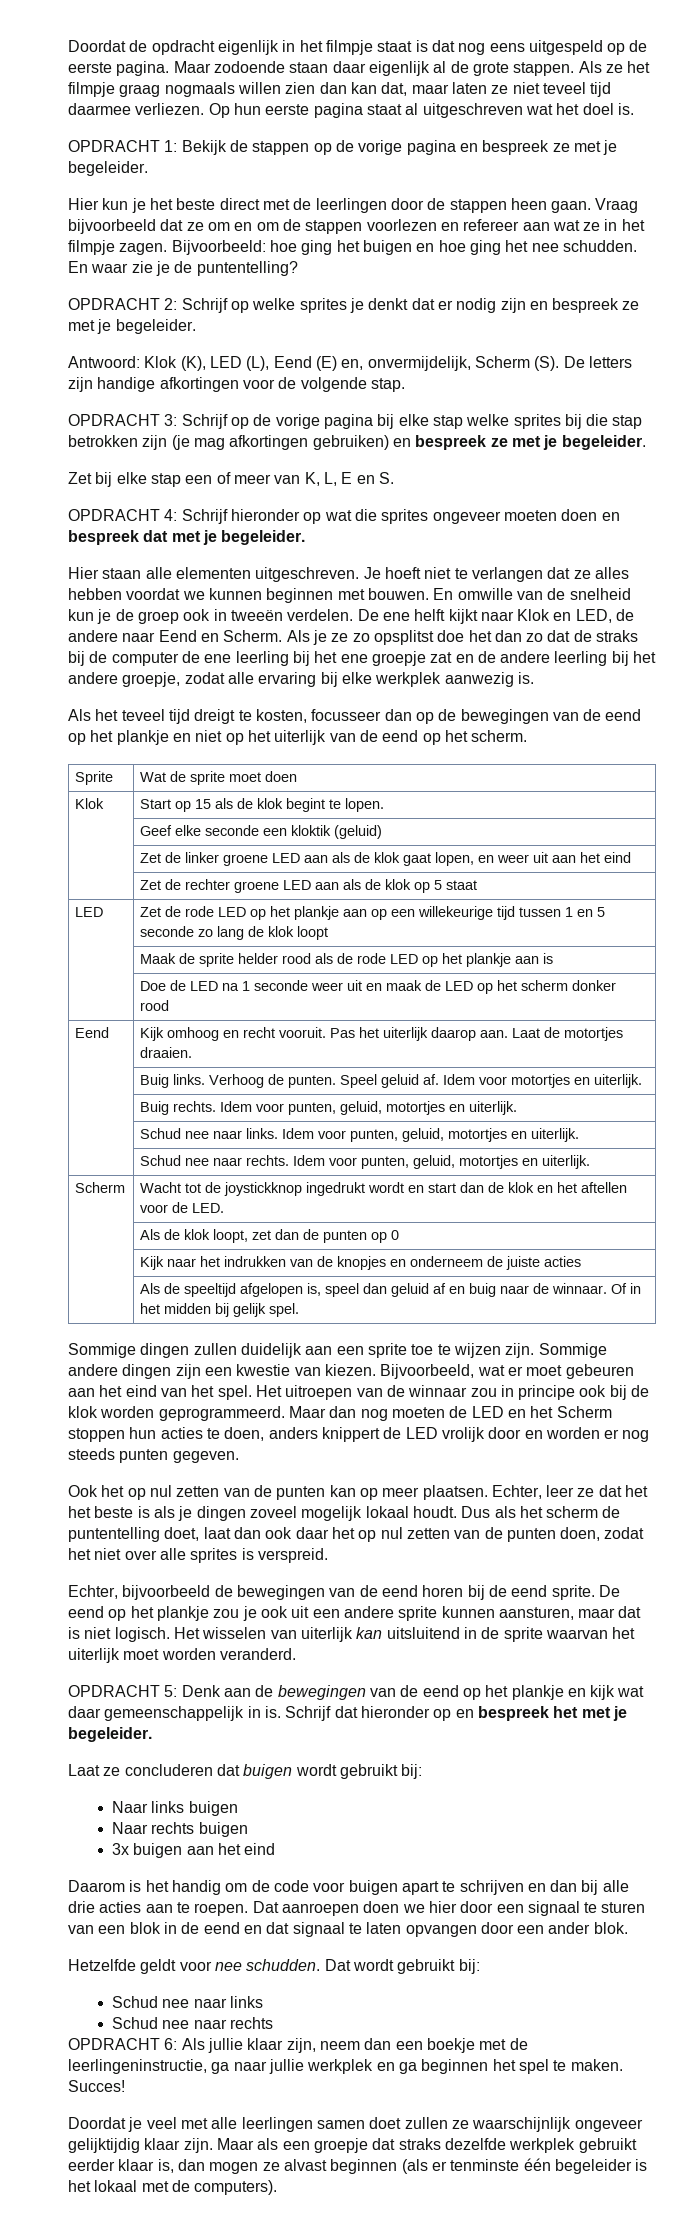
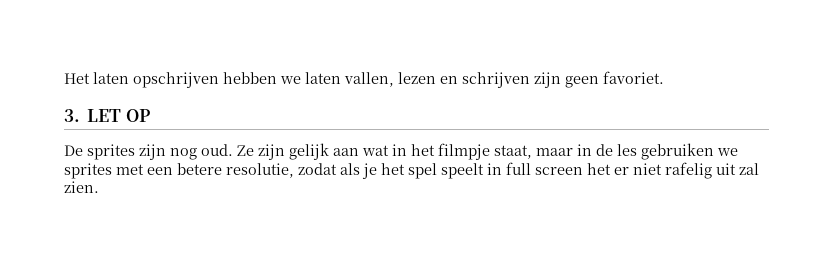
- Doordat de opdracht eigenlijk in het filmpje staat is dat nog eens uitgespeld op de eerste pagina. Maar zodoende staan daar eigenlijk al de grote stappen. Als ze het filmpje graag nogmaals willen zien dan kan dat, maar laten ze niet teveel tijd daarmee verliezen. Op hun eerste pagina staat al uitgeschreven wat het doel is.
- OPDRACHT 1: Bekijk de stappen op de vorige pagina en bespreek ze met je begeleider.
- Hier kun je het beste direct met de leerlingen door de stappen heen gaan. Vraag bijvoorbeeld dat ze om en om de stappen voorlezen en refereer aan wat ze in het filmpje zagen. Bijvoorbeeld: hoe ging het buigen en hoe ging het nee schudden. En waar zie je de puntentelling?
- OPDRACHT 2: Schrijf op welke sprites je denkt dat er nodig zijn en bespreek ze met je begeleider.
- Antwoord: Klok (K), LED (L), Eend (E) en, onvermijdelijk, Scherm (S). De letters zijn handige afkortingen voor de volgende stap.
- OPDRACHT 3: Schrijf op de vorige pagina bij elke stap welke sprites bij die stap betrokken zijn (je mag afkortingen gebruiken) en bespreek ze met je begeleider.
- Zet bij elke stap een of meer van K, L, E en S.
- OPDRACHT 4: Schrijf hieronder op wat die sprites ongeveer moeten doen en bespreek dat met je begeleider.
- Hier staan alle elementen uitgeschreven. Je hoeft niet te verlangen dat ze alles hebben voordat we kunnen beginnen met bouwen. En omwille van de snelheid kun je de groep ook in tweeën verdelen. De ene helft kijkt naar Klok en LED, de andere naar Eend en Scherm. Als je ze zo opsplitst doe het dan zo dat de straks bij de computer de ene leerling bij het ene groepje zat en de andere leerling bij het andere groepje, zodat alle ervaring bij elke werkplek aanwezig is.
- Als het teveel tijd dreigt te kosten, focusseer dan op de bewegingen van de eend op het plankje en niet op het uiterlijk van de eend op het scherm.
- Sprite | Wat de sprite moet doen
- Klok | Start op 15 als de klok begint te lopen.
- | Geef elke seconde een kloktik (geluid)
- | Zet de linker groene LED aan als de klok gaat lopen, en weer uit aan het eind
- | Zet de rechter groene LED aan als de klok op 5 staat
- LED | Zet de rode LED op het plankje aan op een willekeurige tijd tussen 1 en 5 seconde zo lang de klok loopt
- | Maak de sprite helder rood als de rode LED op het plankje aan is
- | Doe de LED na 1 seconde weer uit en maak de LED op het scherm donker rood
- Eend | Kijk omhoog en recht vooruit. Pas het uiterlijk daarop aan. Laat de motortjes draaien.
- | Buig links. Verhoog de punten. Speel geluid af. Idem voor motortjes en uiterlijk.
- | Buig rechts. Idem voor punten, geluid, motortjes en uiterlijk.
- | Schud nee naar links. Idem voor punten, geluid, motortjes en uiterlijk.
- | Schud nee naar rechts. Idem voor punten, geluid, motortjes en uiterlijk.
- Scherm | Wacht tot de joystickknop ingedrukt wordt en start dan de klok en het aftellen voor de LED.
- | Als de klok loopt, zet dan de punten op 0
- | Kijk naar het indrukken van de knopjes en onderneem de juiste acties
- | Als de speeltijd afgelopen is, speel dan geluid af en buig naar de winnaar. Of in het midden bij gelijk spel.
- Sommige dingen zullen duidelijk aan een sprite toe te wijzen zijn. Sommige andere dingen zijn een kwestie van kiezen. Bijvoorbeeld, wat er moet gebeuren aan het eind van het spel. Het uitroepen van de winnaar zou in principe ook bij de klok worden geprogrammeerd. Maar dan nog moeten de LED en het Scherm stoppen hun acties te doen, anders knippert de LED vrolijk door en worden er nog steeds punten gegeven.
- Ook het op nul zetten van de punten kan op meer plaatsen. Echter, leer ze dat het het beste is als je dingen zoveel mogelijk lokaal houdt. Dus als het scherm de puntentelling doet, laat dan ook daar het op nul zetten van de punten doen, zodat het niet over alle sprites is verspreid.
- Echter, bijvoorbeeld de bewegingen van de eend horen bij de eend sprite. De eend op het plankje zou je ook uit een andere sprite kunnen aansturen, maar dat is niet logisch. Het wisselen van uiterlijk kan uitsluitend in de sprite waarvan het uiterlijk moet worden veranderd.
- OPDRACHT 5: Denk aan de bewegingen van de eend op het plankje en kijk wat daar gemeenschappelijk in is. Schrijf dat hieronder op en bespreek het met je begeleider.
- Laat ze concluderen dat buigen wordt gebruikt bij:
- Naar links buigen
- Naar rechts buigen
- 3x buigen aan het eind
- Daarom is het handig om de code voor buigen apart te schrijven en dan bij alle drie acties aan te roepen. Dat aanroepen doen we hier door een signaal te sturen van een blok in de eend en dat signaal te laten opvangen door een ander blok.
- Hetzelfde geldt voor nee schudden. Dat wordt gebruikt bij:
- Schud nee naar links
- Schud nee naar rechts
- OPDRACHT 6: Als jullie klaar zijn, neem dan een boekje met de leerlingeninstructie, ga naar jullie werkplek en ga beginnen het spel te maken. Succes!
- Doordat je veel met alle leerlingen samen doet zullen ze waarschijnlijk ongeveer gelijktijdig klaar zijn. Maar als een groepje dat straks dezelfde werkplek gebruikt eerder klaar is, dan mogen ze alvast beginnen (als er tenminste één begeleider is het lokaal met de computers).
+ Het laten opschrijven hebben we laten vallen, lezen en schrijven zijn geen favoriet.
+ 3. LET OP
+ De sprites zijn nog oud. Ze zijn gelijk aan wat in het filmpje staat, maar in de les gebruiken we sprites met een betere resolutie, zodat als je het spel speelt in full screen het er niet rafelig uit zal zien.

